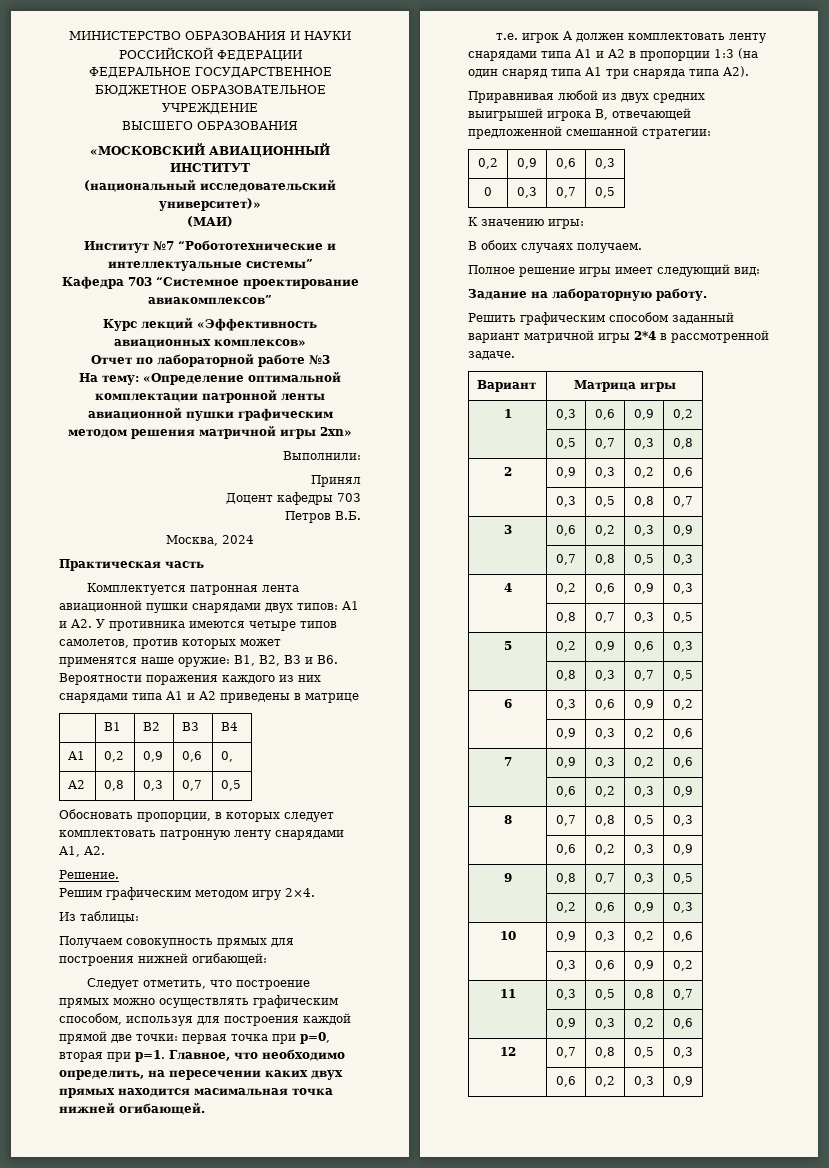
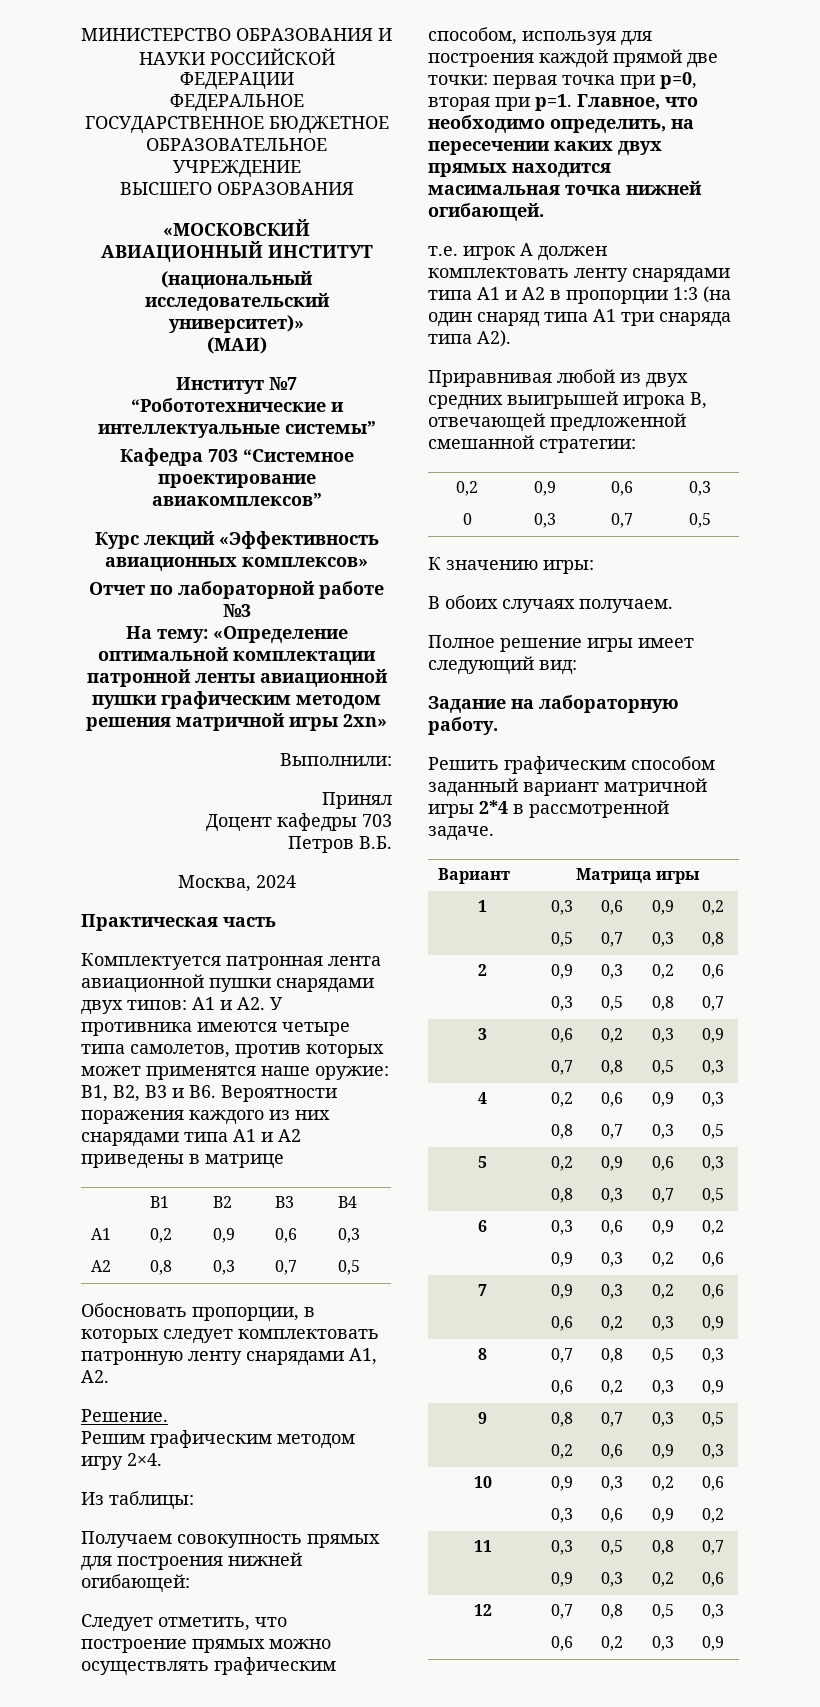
- Комплектуется патронная лента авиационной пушки снарядами двух типов: А1 и А2. У противника имеются четыре типов самолетов, против которых может применятся наше оружие: В1, В2, В3 и В6. Вероятности поражения каждого из них снарядами типа А1 и А2 приведены в матрице
+ Комплектуется патронная лента авиационной пушки снарядами двух типов: А1 и А2. У противника имеются четыре типа самолетов, против которых может применятся наше оружие: В1, В2, В3 и В6. Вероятности поражения каждого из них снарядами типа А1 и А2 приведены в матрице
- А1 | 0,2 | 0,9 | 0,6 | 0,
+ А1 | 0,2 | 0,9 | 0,6 | 0,3

